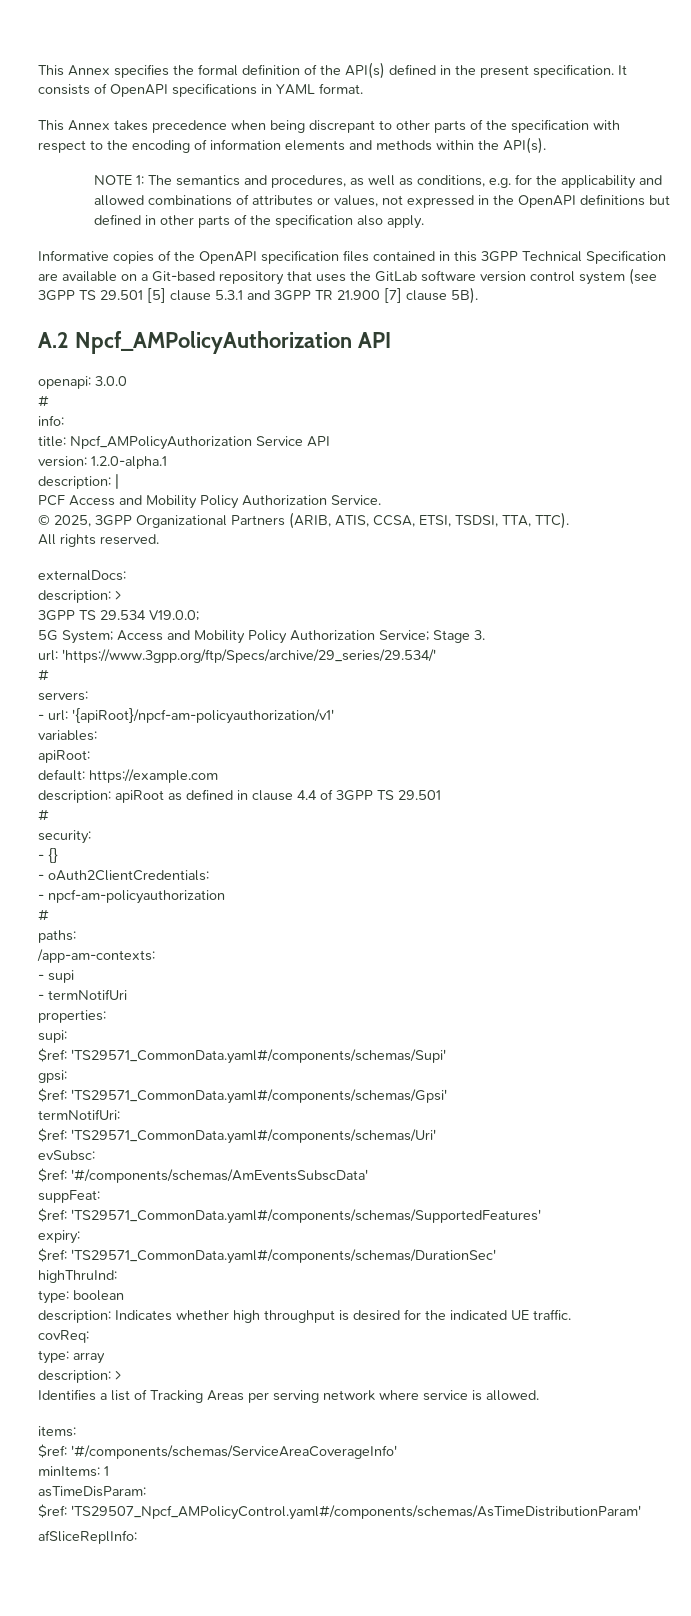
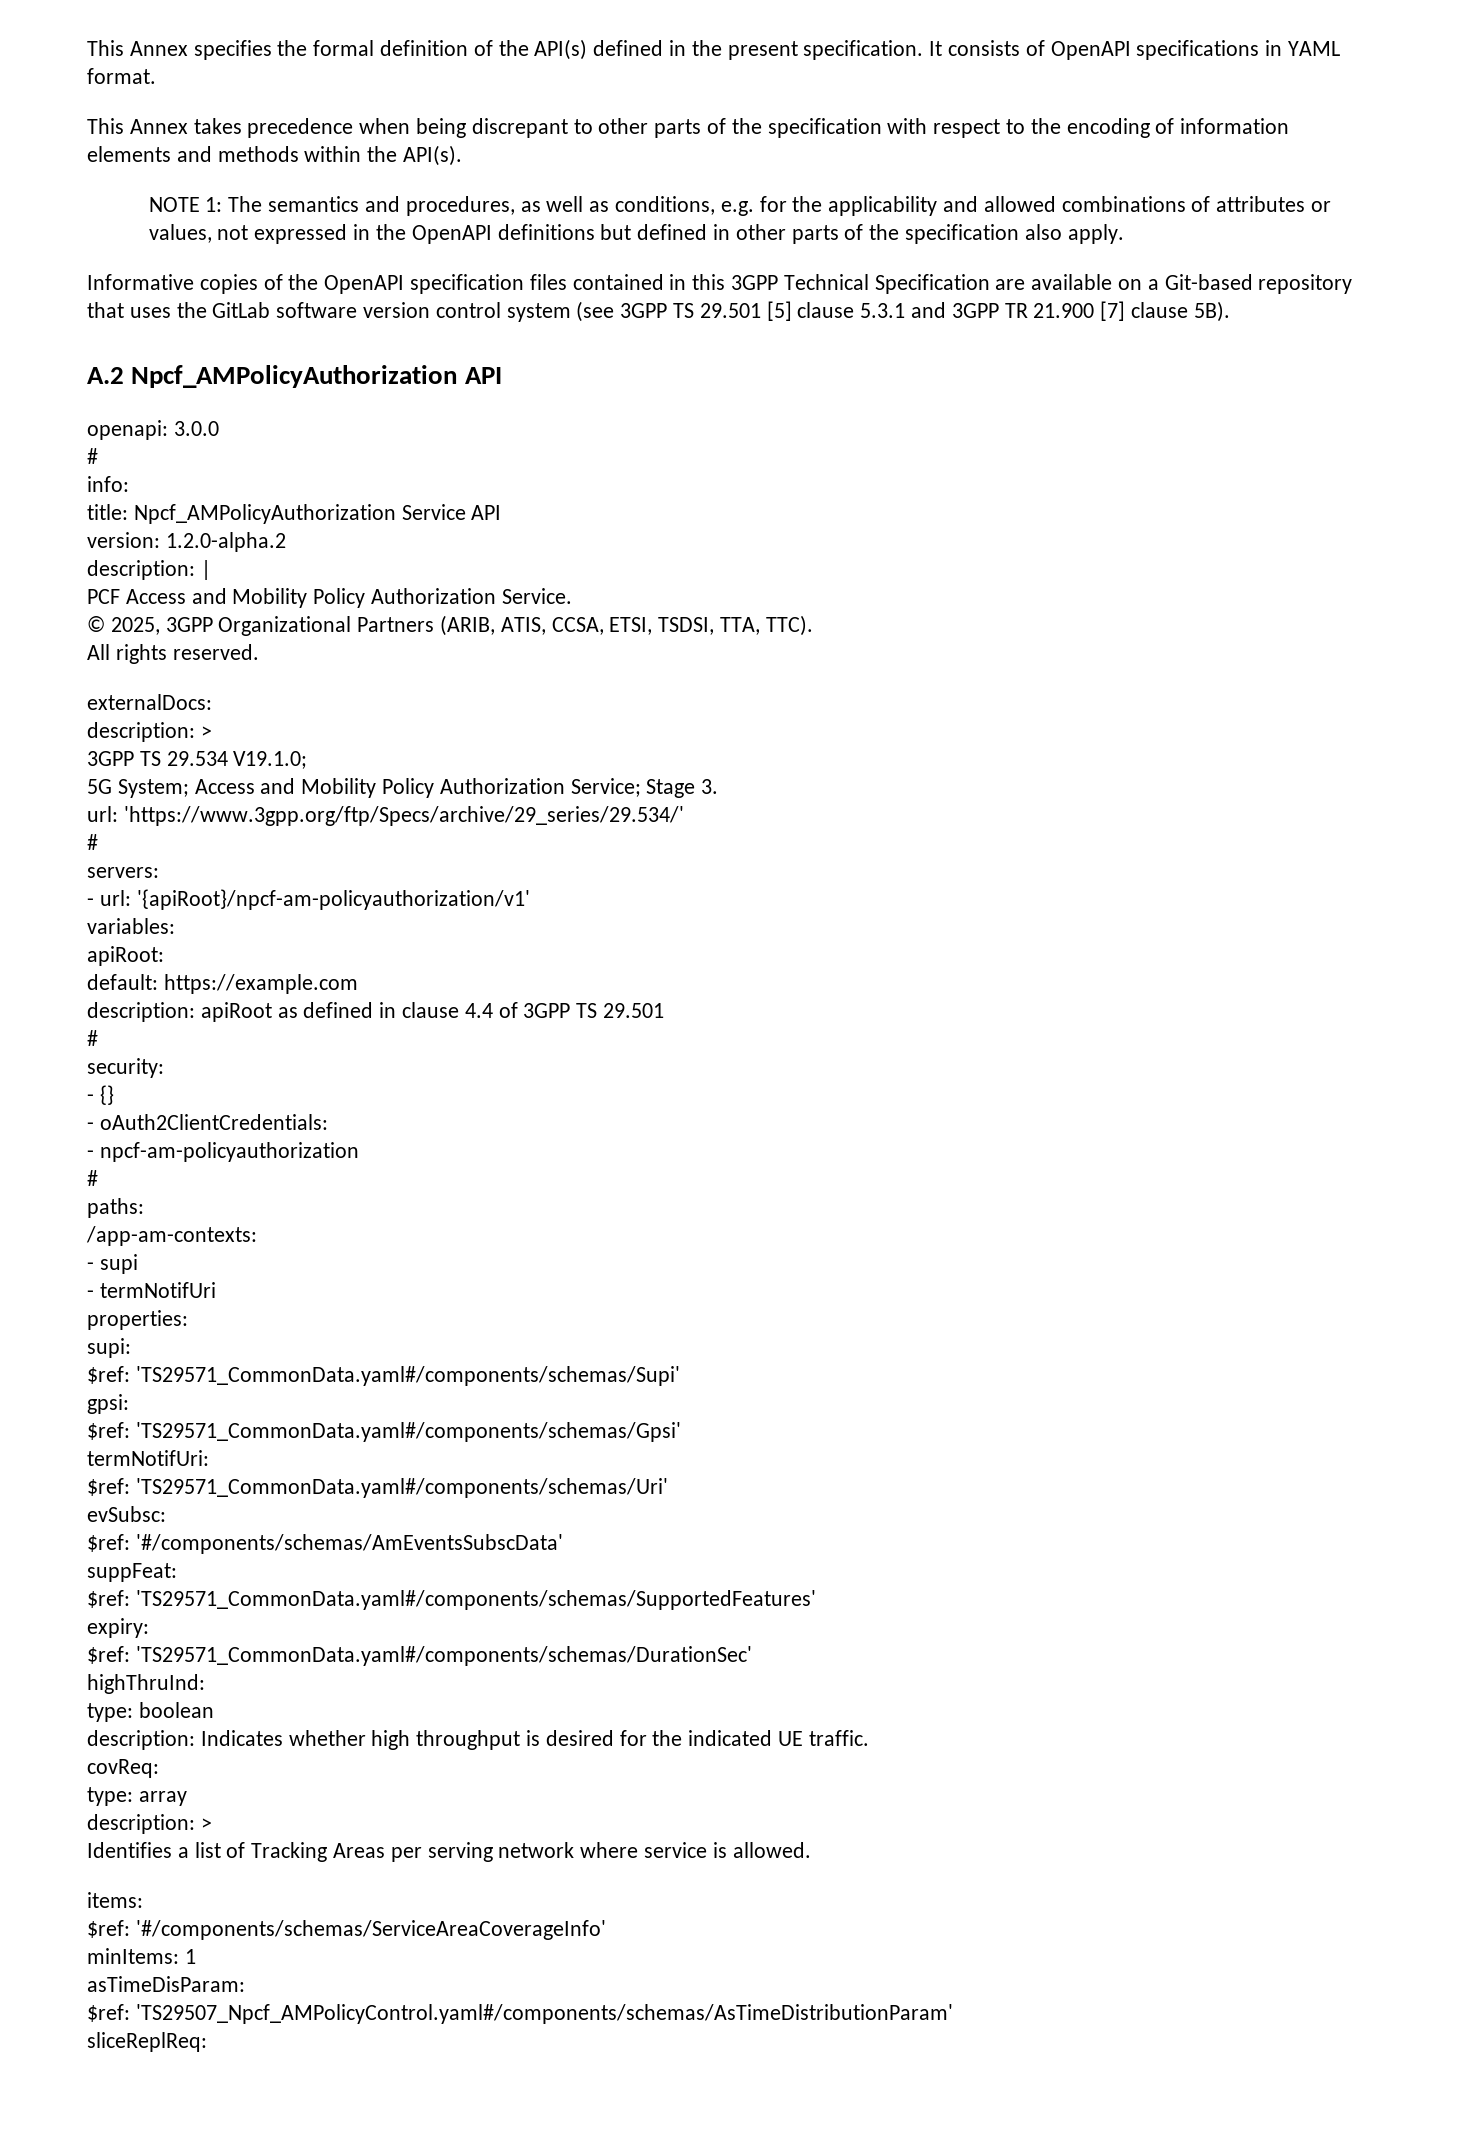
- version: 1.2.0-alpha.1
+ version: 1.2.0-alpha.2
- 3GPP TS 29.534 V19.0.0;
+ 3GPP TS 29.534 V19.1.0;
- afSliceReplInfo:
+ sliceReplReq:

